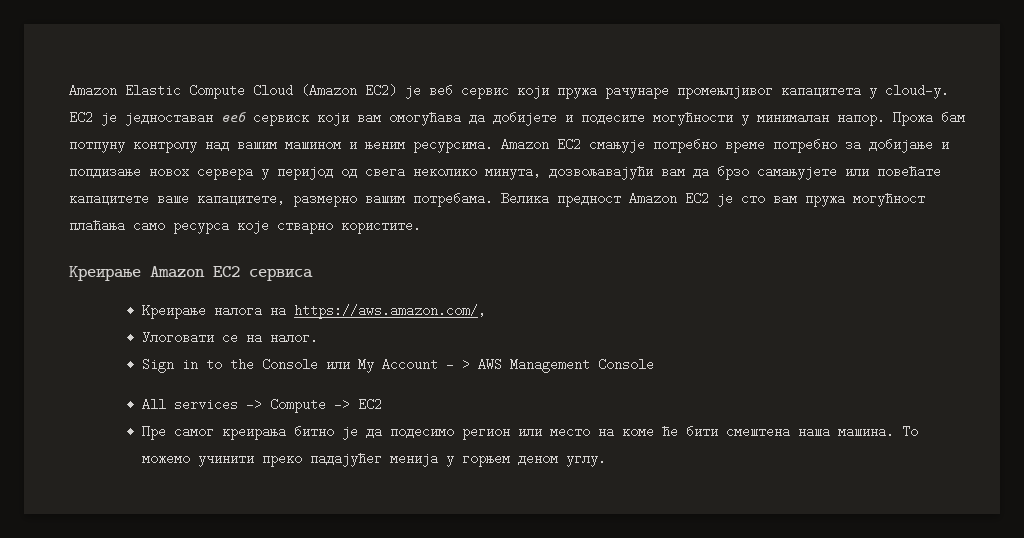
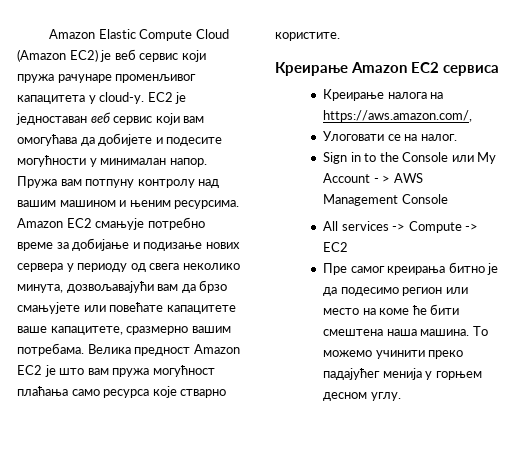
- Amazon Elastic Compute Cloud (Amazon EC2) је веб сервис који пружа рачунаре промењлјивог капацитета у cloud-у.
+ Amazon Elastic Compute Cloud (Amazon EC2) је веб сервис који пружа рачунаре променљивог капацитета у cloud-у.
- EC2 је једноставан веб сервиск који вам омогућава да добијете и подесите могућности у минималан напор.
+ EC2 је једноставан веб сервис који вам омогућава да добијете и подесите могућности у минималан напор.
- Прожа бам потпуну контролу над вашим машином и њеним ресурсима.
+ Пружа вам потпуну контролу над вашим машином и њеним ресурсима.
- Amazon EC2 смањује потребно време потребно за добијање и попдизање новох сервера у перијод од свега неколико минута, дозвољавајући вам да брзо самањујете или повећате капацитете ваше капацитете, размерно вашим потребама.
+ Amazon EC2 смањује потребно време за добијање и подизање нових сервера у периоду од свега неколико минута, дозвољавајући вам да брзо смањујете или повећате капацитете ваше капацитете, сразмерно вашим потребама.
- Велика предност Amazon EC2 је сто вам пружа могућност плаћања само ресурса које стварно користите.
+ Велика предност Amazon EC2 је што вам пружа могућност плаћања само ресурса које стварно користите.
- То можемо учинити преко падајућег менија у горњем деном углу.
+ То можемо учинити преко падајућег менија у горњем десном углу.

